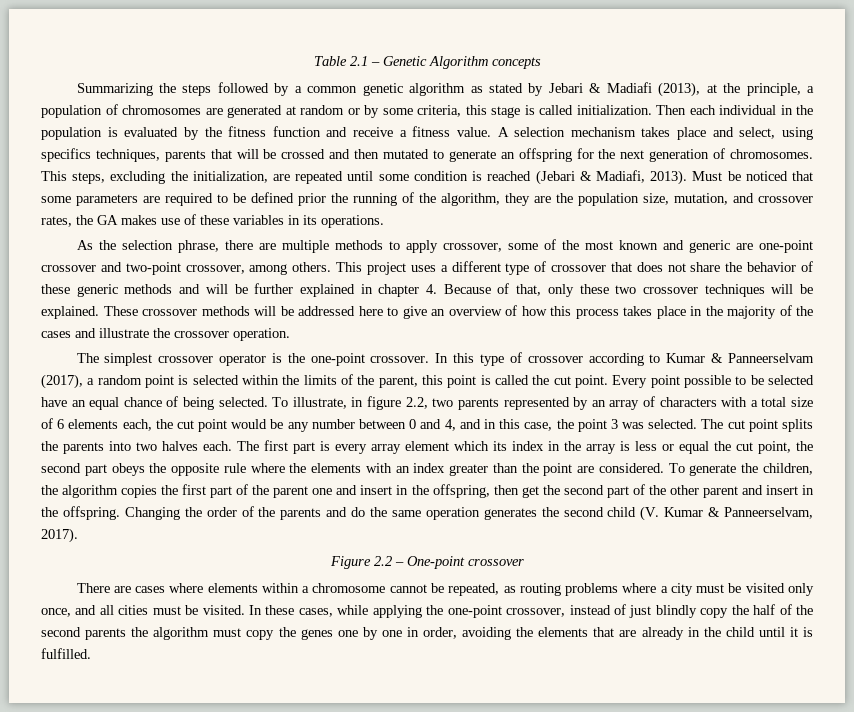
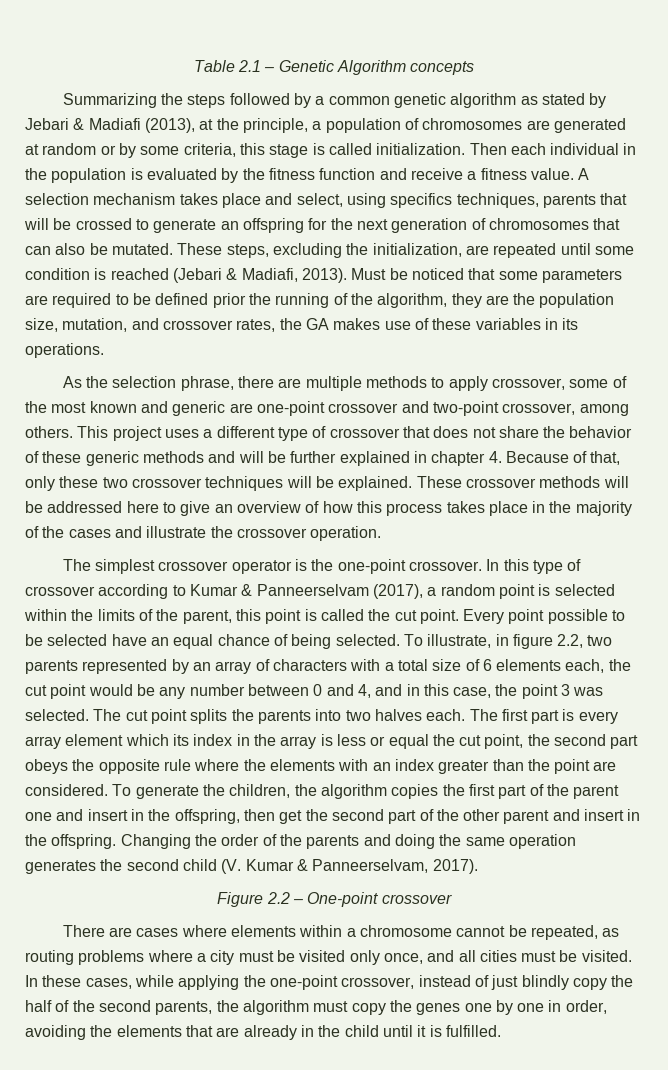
- A selection mechanism takes place and select, using specifics techniques, parents that will be crossed and then mutated to generate an offspring for the next generation of chromosomes. This steps, excluding the initialization, are repeated until some condition is reached (Jebari & Madiafi, 2013).
+ A selection mechanism takes place and select, using specifics techniques, parents that will be crossed to generate an offspring for the next generation of chromosomes that can also be mutated. These steps, excluding the initialization, are repeated until some condition is reached (Jebari & Madiafi, 2013).
- Changing the order of the parents and do the same operation generates the second child (V. Kumar & Panneerselvam, 2017).
+ Changing the order of the parents and doing the same operation generates the second child (V. Kumar & Panneerselvam, 2017).
- In these cases, while applying the one-point crossover, instead of just blindly copy the half of the second parents the algorithm must copy the genes one by one in order, avoiding the elements that are already in the child until it is fulfilled.
+ In these cases, while applying the one-point crossover, instead of just blindly copy the half of the second parents, the algorithm must copy the genes one by one in order, avoiding the elements that are already in the child until it is fulfilled.

